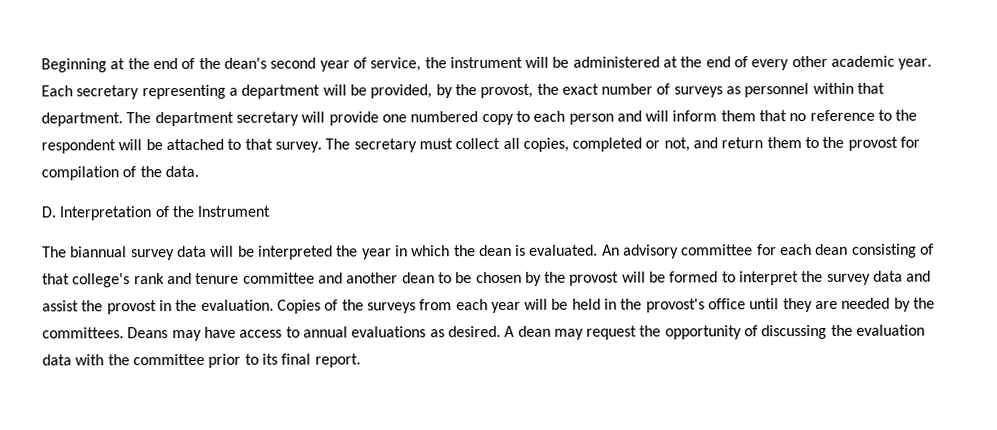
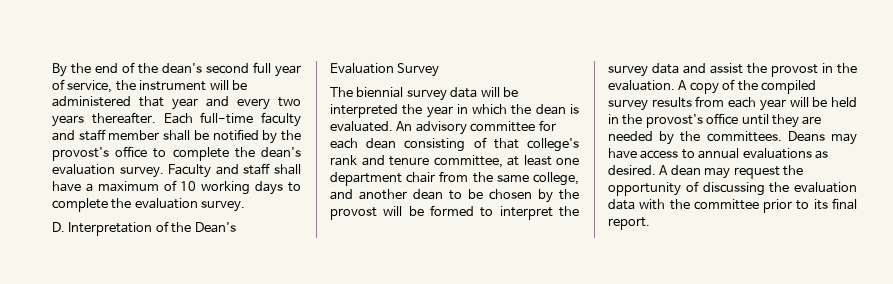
- Beginning at the end of the dean's second year of service, the instrument will be administered at the end of every other academic year. Each secretary representing a department will be provided, by the provost, the exact number of surveys as personnel within that department. The department secretary will provide one numbered copy to each person and will inform them that no reference to the respondent will be attached to that survey. The secretary must collect all copies, completed or not, and return them to the provost for compilation of the data.
+ By the end of the dean's second full year of service, the instrument will be administered that year and every two years thereafter. Each full-time faculty and staff member shall be notified by the provost's office to complete the dean's evaluation survey. Faculty and staff shall have a maximum of 10 working days to complete the evaluation survey.
- D. Interpretation of the Instrument
- The biannual survey data will be interpreted the year in which the dean is evaluated.
+ D. Interpretation of the Dean's Evaluation Survey
+ The biennial survey data will be interpreted the year in which the dean is evaluated.
- An advisory committee for each dean consisting of that college's rank and tenure committee and another dean to be chosen by the provost will be formed to interpret the survey data and assist the provost in the evaluation.
+ An advisory committee for each dean consisting of that college's rank and tenure committee, at least one department chair from the same college, and another dean to be chosen by the provost will be formed to interpret the survey data and assist the provost in the evaluation.
- Copies of the surveys from each year will be held in the provost's office until they are needed by the committees.
+ A copy of the compiled survey results from each year will be held in the provost's office until they are needed by the committees.

